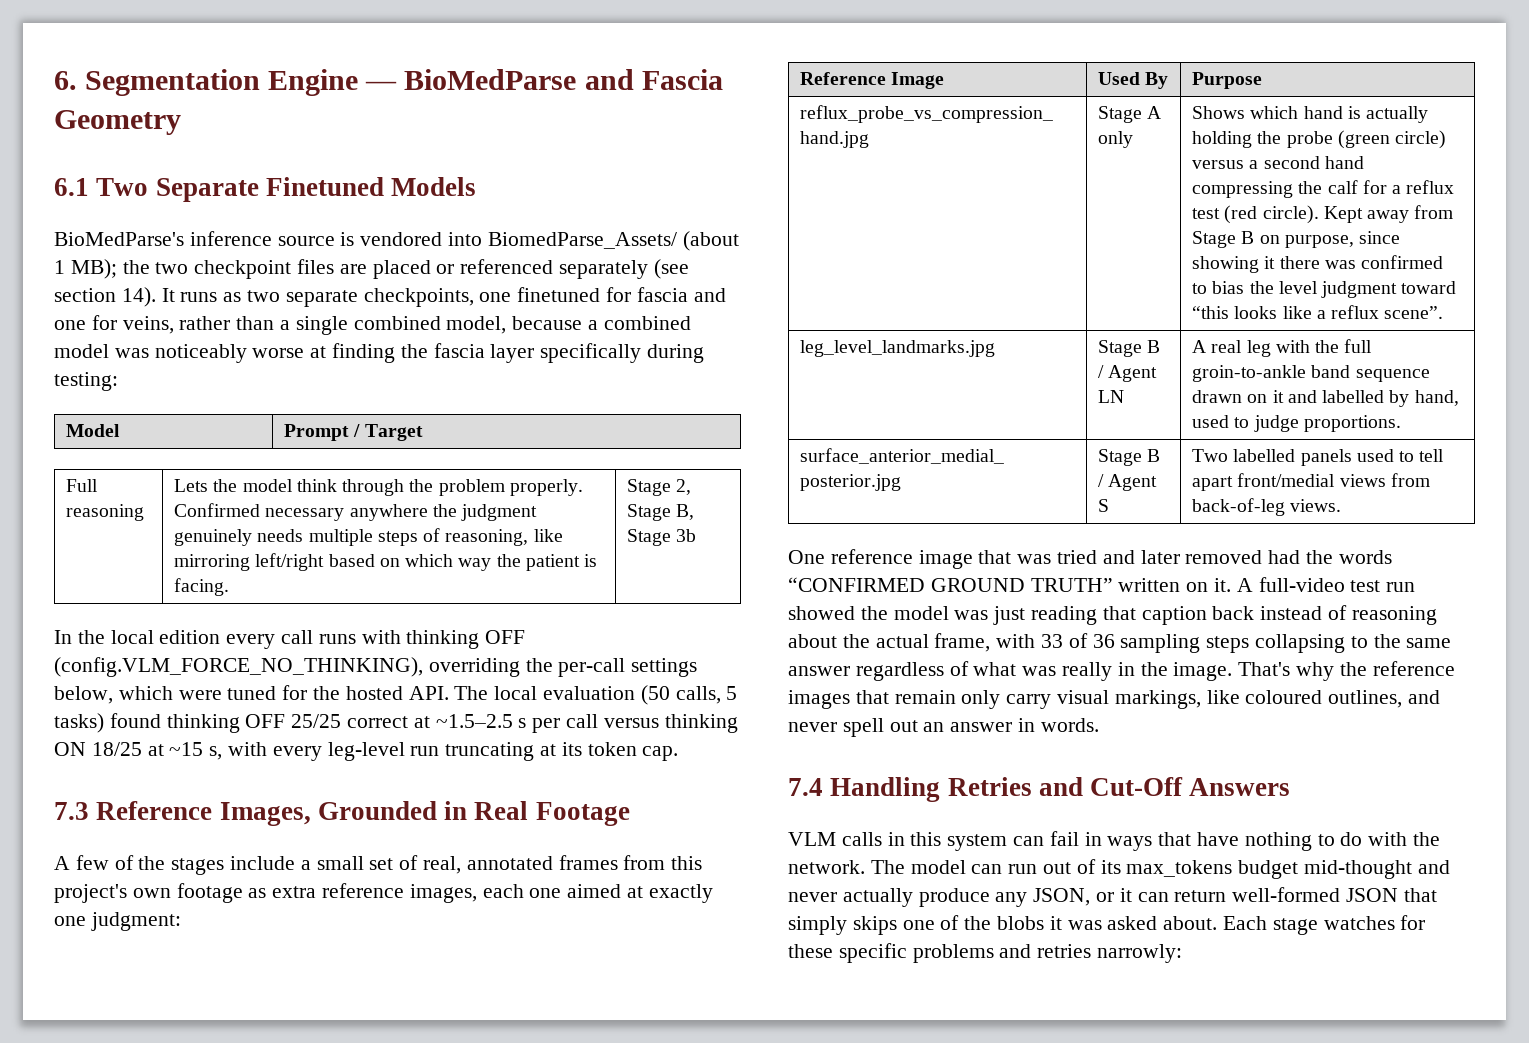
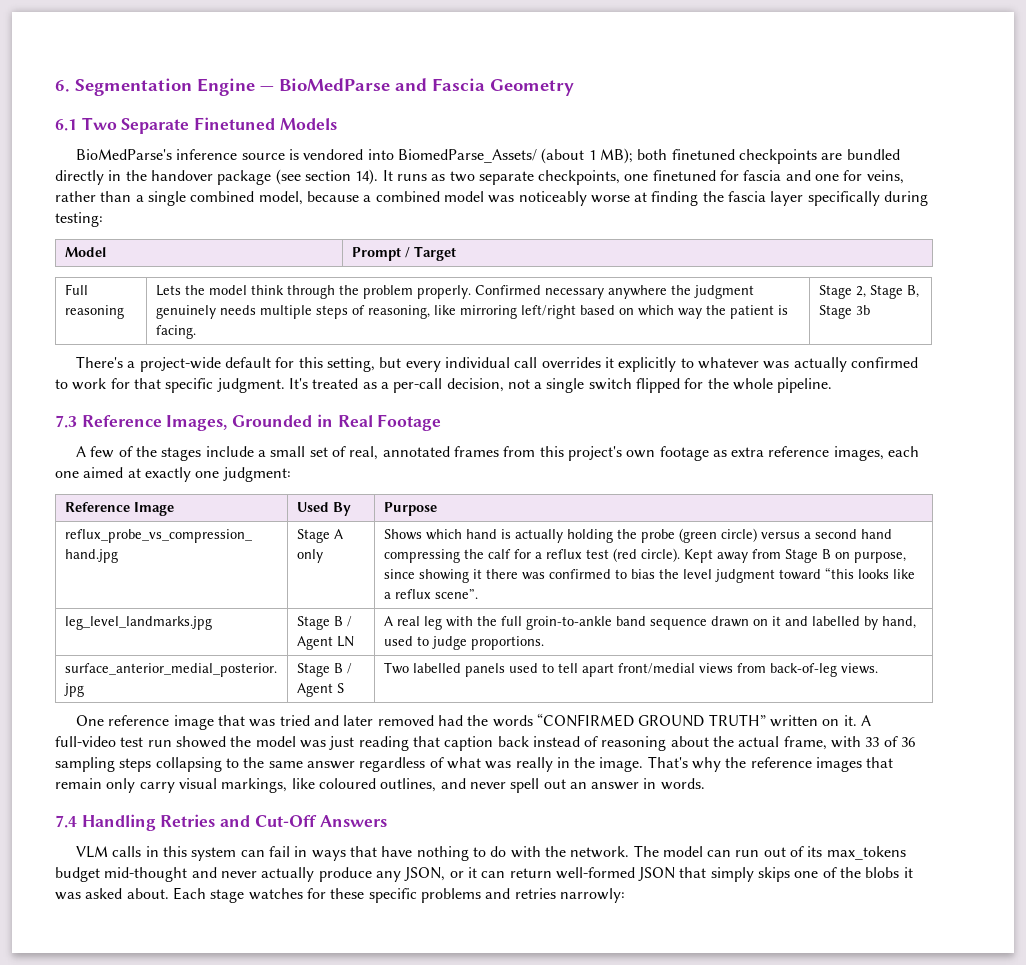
- BioMedParse's inference source is vendored into BiomedParse_Assets/ (about 1 MB); the two checkpoint files are placed or referenced separately (see section 14).
+ BioMedParse's inference source is vendored into BiomedParse_Assets/ (about 1 MB); both finetuned checkpoints are bundled directly in the handover package (see section 14).
- In the local edition every call runs with thinking OFF (config.VLM_FORCE_NO_THINKING), overriding the per-call settings below, which were tuned for the hosted API. The local evaluation (50 calls, 5 tasks) found thinking OFF 25/25 correct at ~1.5–2.5 s per call versus thinking ON 18/25 at ~15 s, with every leg-level run truncating at its token cap.
+ There's a project-wide default for this setting, but every individual call overrides it explicitly to whatever was actually confirmed to work for that specific judgment. It's treated as a per-call decision, not a single switch flipped for the whole pipeline.

